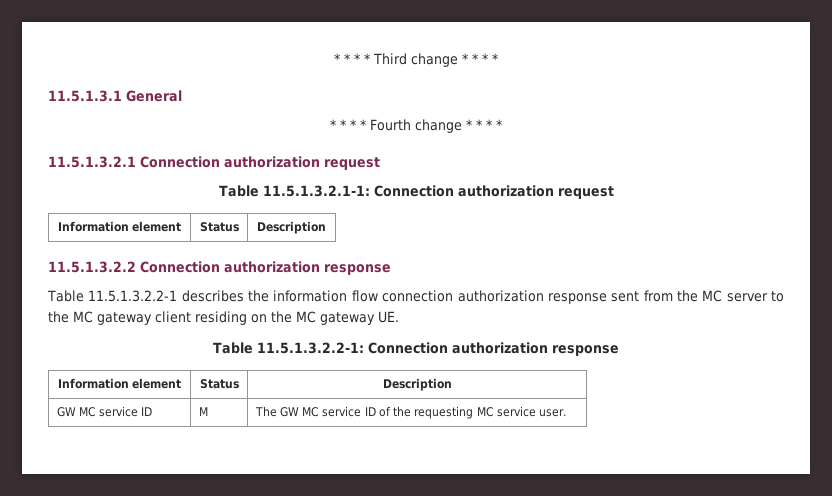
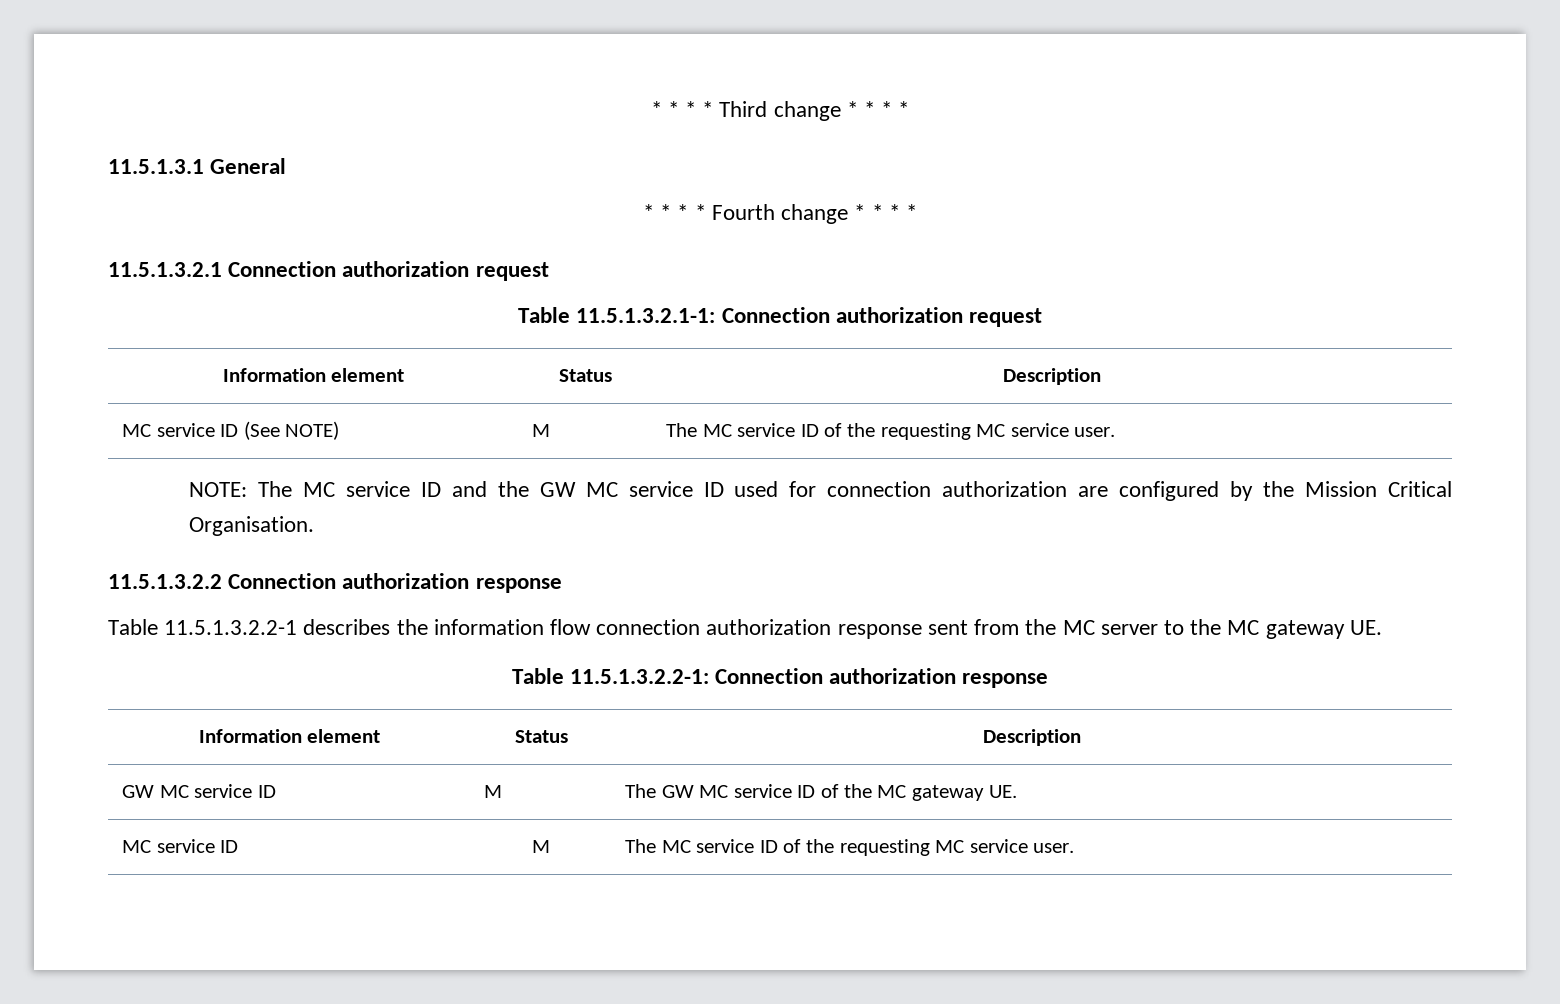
+ MC service ID (See NOTE) | M | The MC service ID of the requesting MC service user.
+ NOTE: The MC service ID and the GW MC service ID used for connection authorization are configured by the Mission Critical Organisation.
- Table 11.5.1.3.2.2-1 describes the information flow connection authorization response sent from the MC server to the MC gateway client residing on the MC gateway UE.
+ Table 11.5.1.3.2.2-1 describes the information flow connection authorization response sent from the MC server to the MC gateway UE.
- GW MC service ID | M | The GW MC service ID of the requesting MC service user.
+ GW MC service ID | M | The GW MC service ID of the MC gateway UE.
+ MC service ID | M | The MC service ID of the requesting MC service user.

